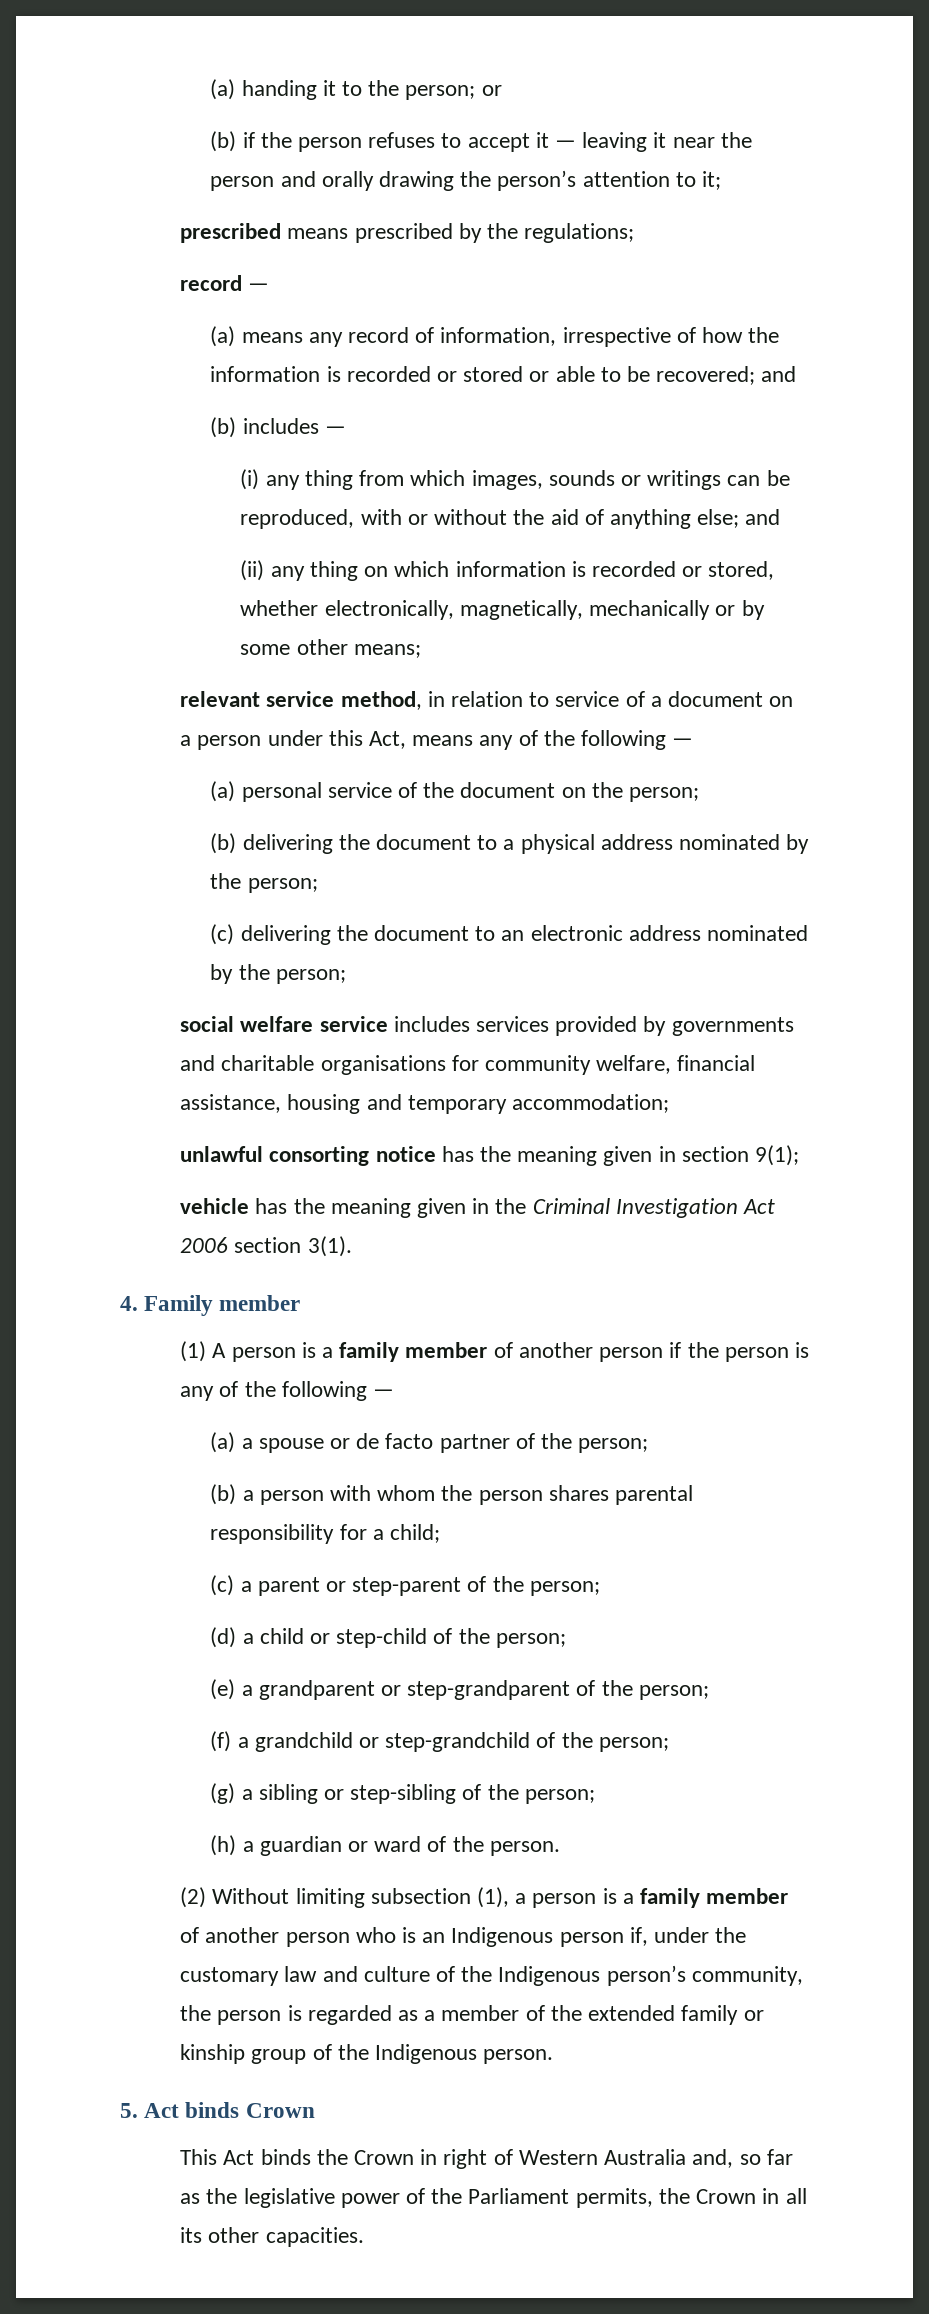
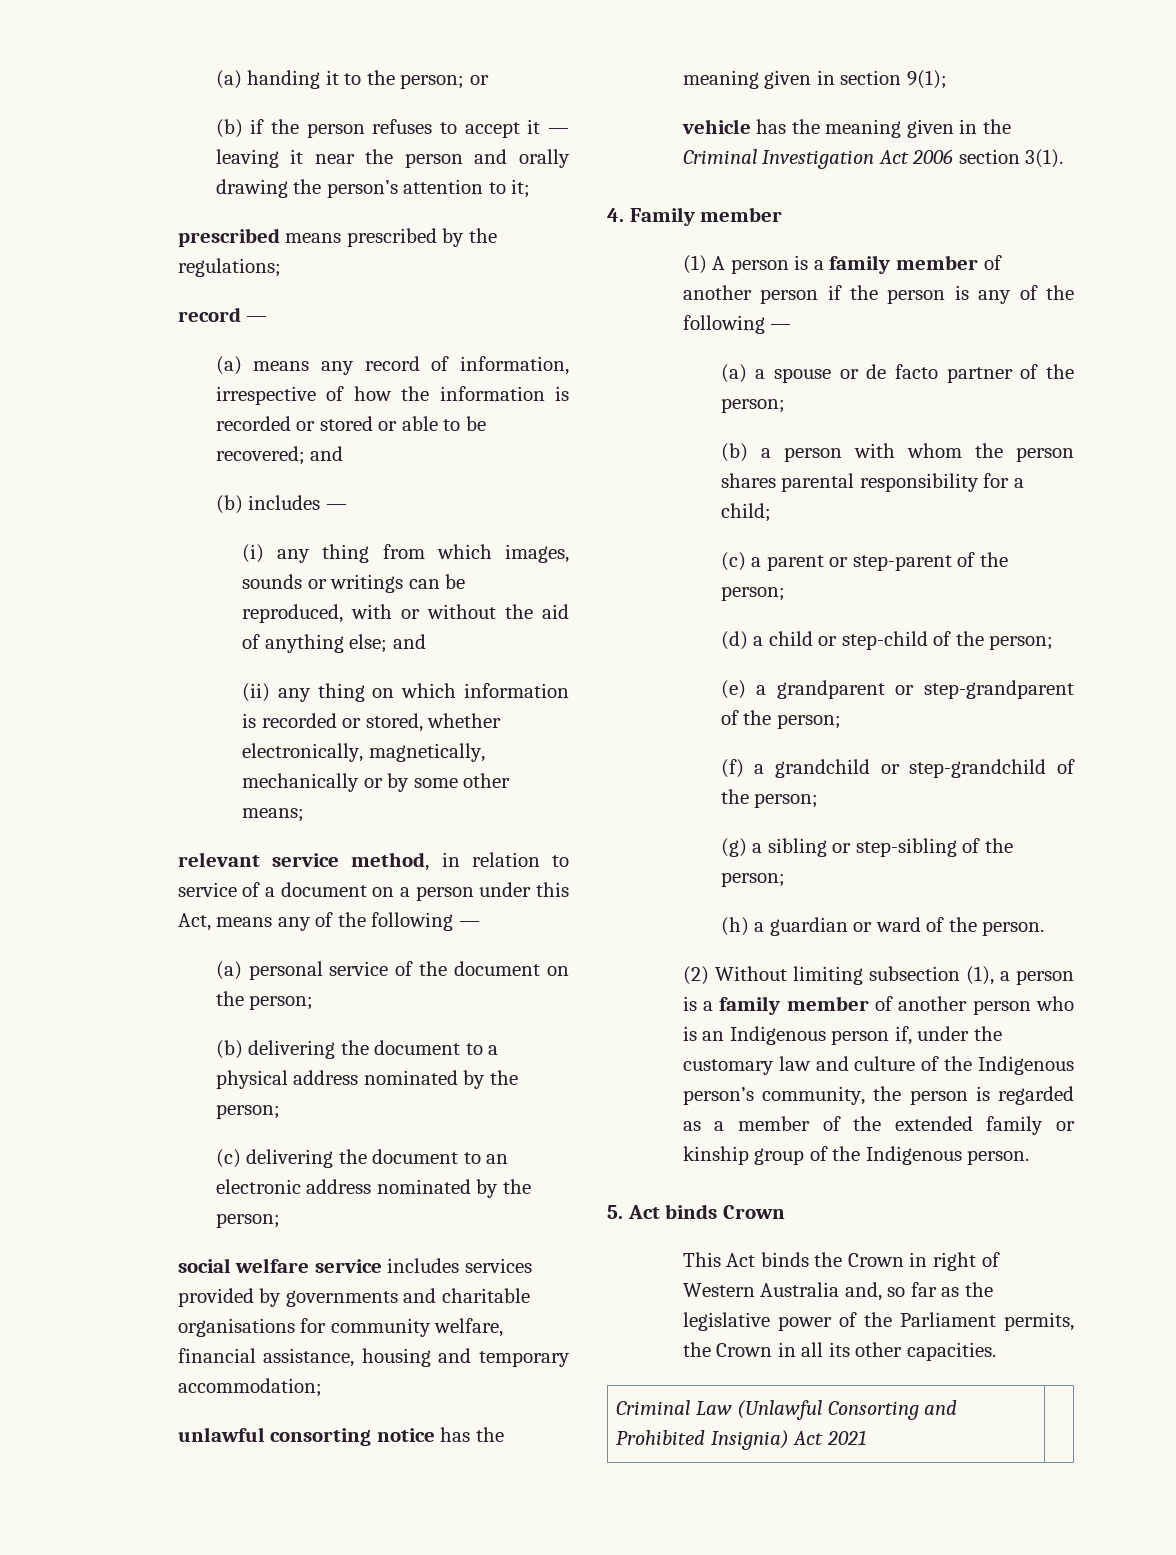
+ Criminal Law (Unlawful Consorting and Prohibited Insignia) Act 2021 |

